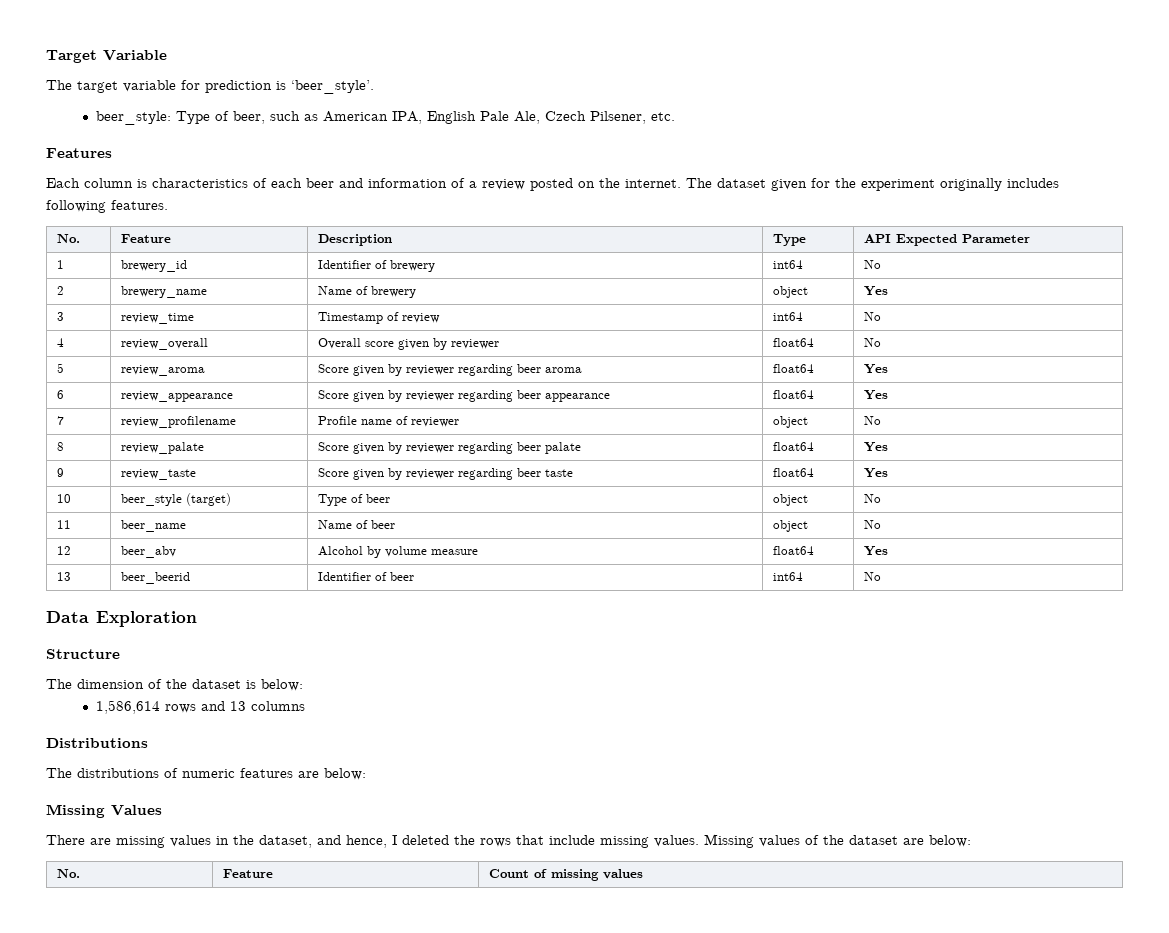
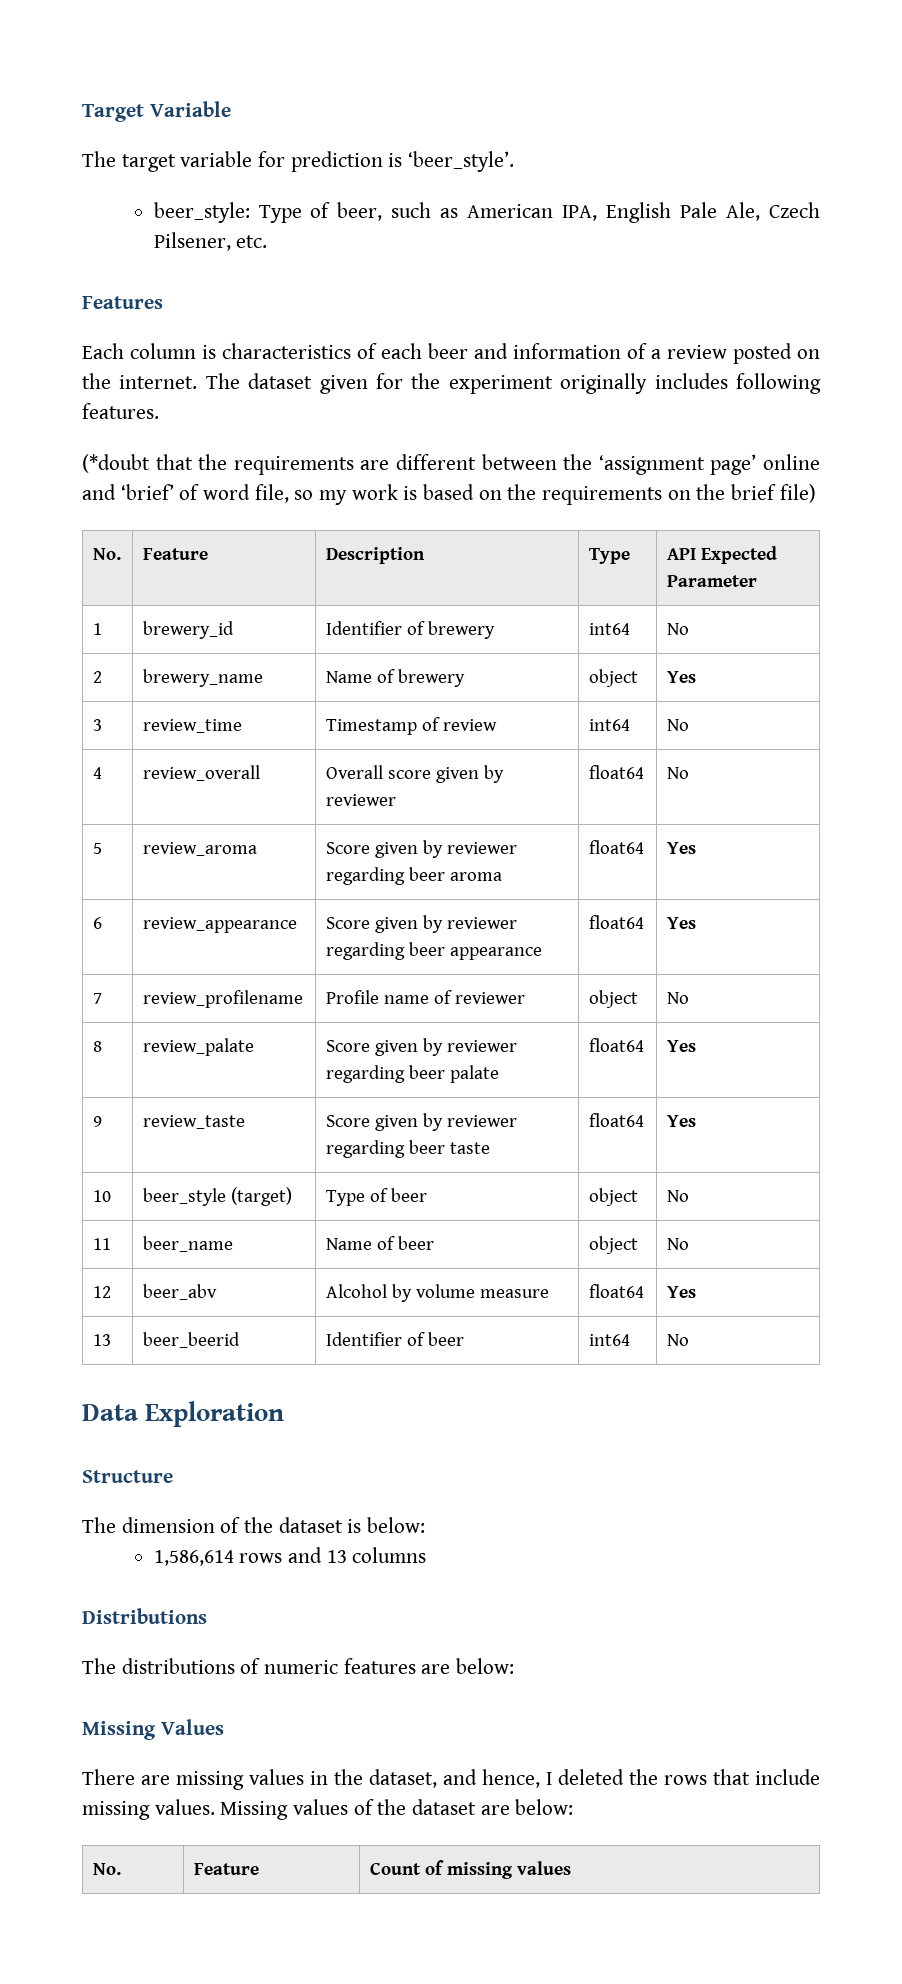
+ (*doubt that the requirements are different between the ‘assignment page’ online and ‘brief’ of word file, so my work is based on the requirements on the brief file)

